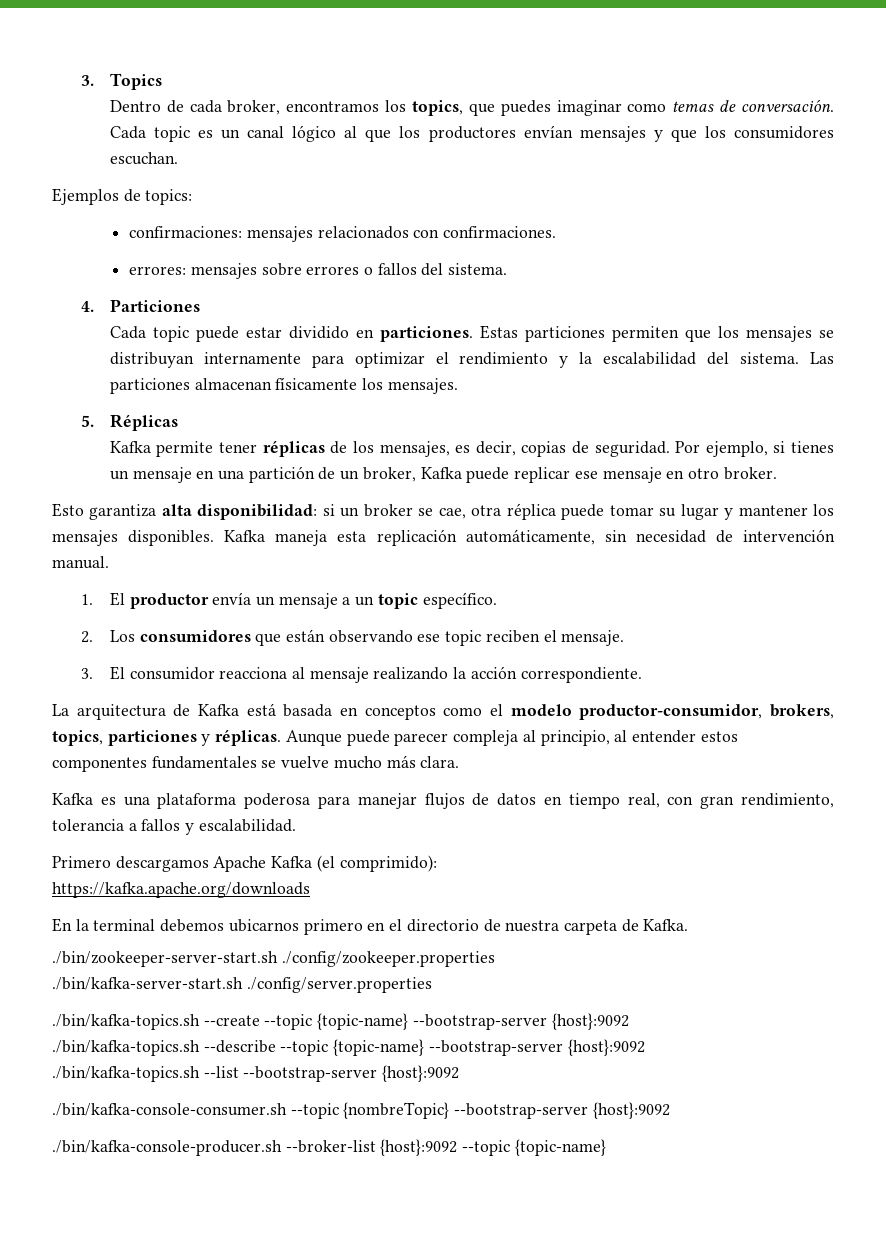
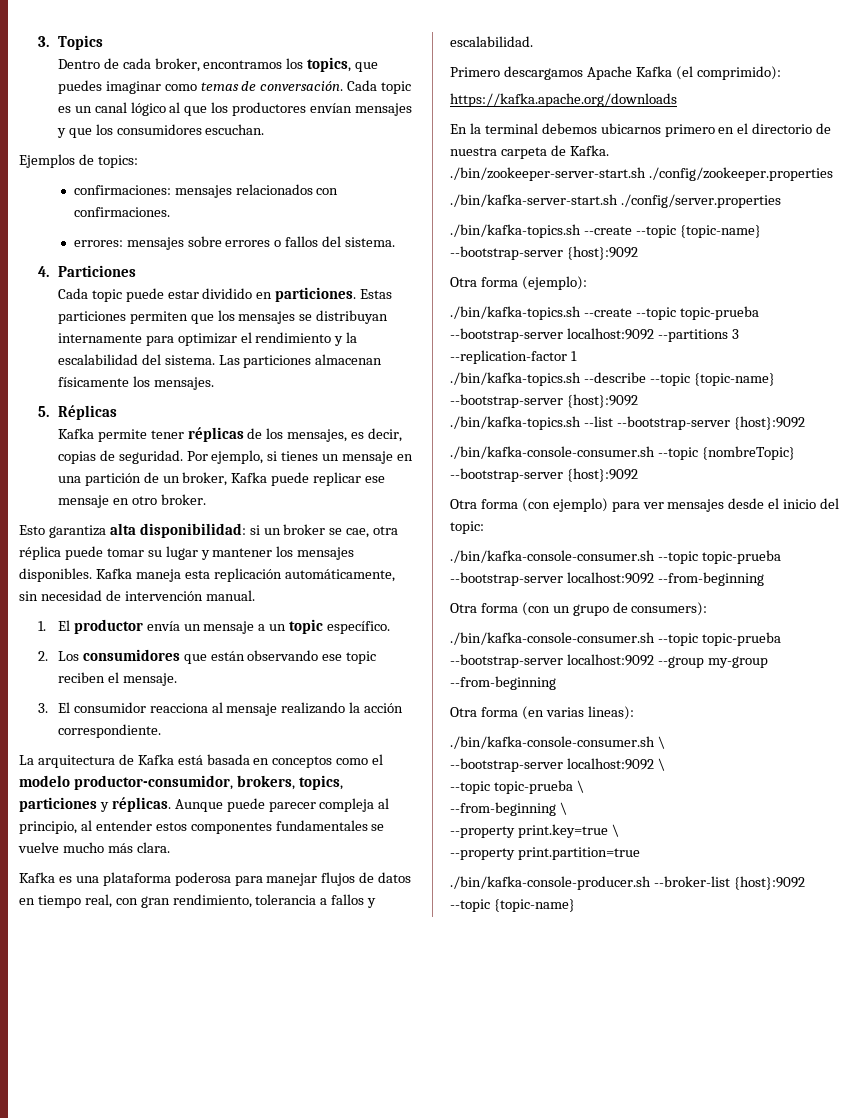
+ Otra forma (ejemplo):
+ ./bin/kafka-topics.sh --create --topic topic-prueba --bootstrap-server localhost:9092 --partitions 3 --replication-factor 1
+ Otra forma (con ejemplo) para ver mensajes desde el inicio del topic:
+ ./bin/kafka-console-consumer.sh --topic topic-prueba --bootstrap-server localhost:9092 --from-beginning
+ Otra forma (con un grupo de consumers):
+ ./bin/kafka-console-consumer.sh --topic topic-prueba --bootstrap-server localhost:9092 --group my-group --from-beginning
+ Otra forma (en varias lineas):
+ ./bin/kafka-console-consumer.sh \
+ --bootstrap-server localhost:9092 \
+ --topic topic-prueba \
+ --from-beginning \
+ --property print.key=true \
+ --property print.partition=true

